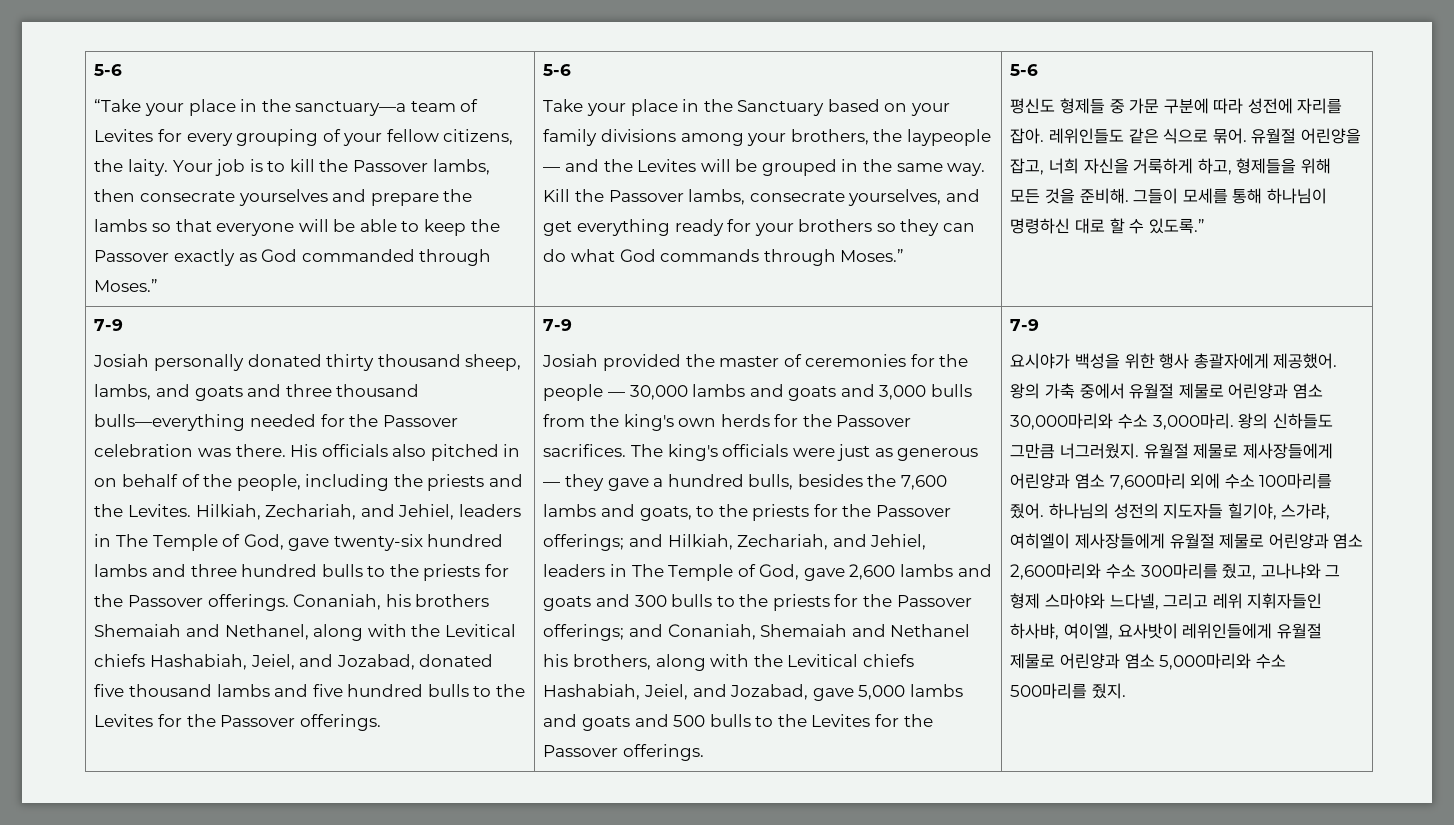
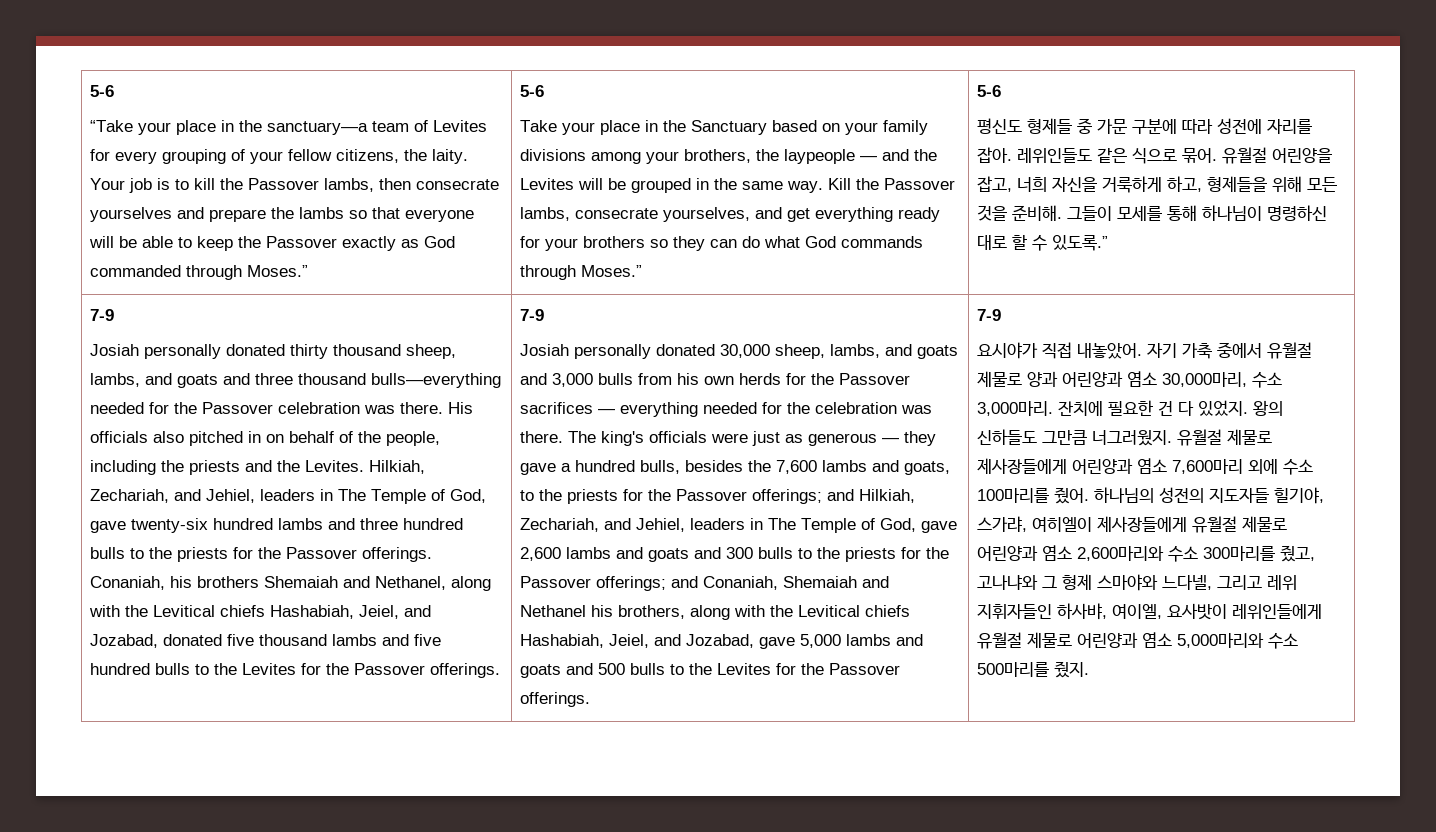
- Josiah provided the master of ceremonies for the people — 30,000 lambs and goats and 3,000 bulls from the king's own herds for the Passover sacrifices.
+ Josiah personally donated 30,000 sheep, lambs, and goats and 3,000 bulls from his own herds for the Passover sacrifices — everything needed for the celebration was there.
- 요시야가 백성을 위한 행사 총괄자에게 제공했어. 왕의 가축 중에서 유월절 제물로 어린양과 염소 30,000마리와 수소 3,000마리.
+ 요시야가 직접 내놓았어. 자기 가축 중에서 유월절 제물로 양과 어린양과 염소 30,000마리, 수소 3,000마리.
+ 잔치에 필요한 건 다 있었지.

